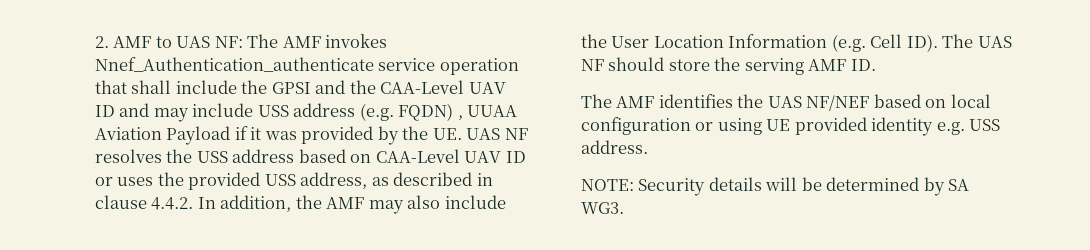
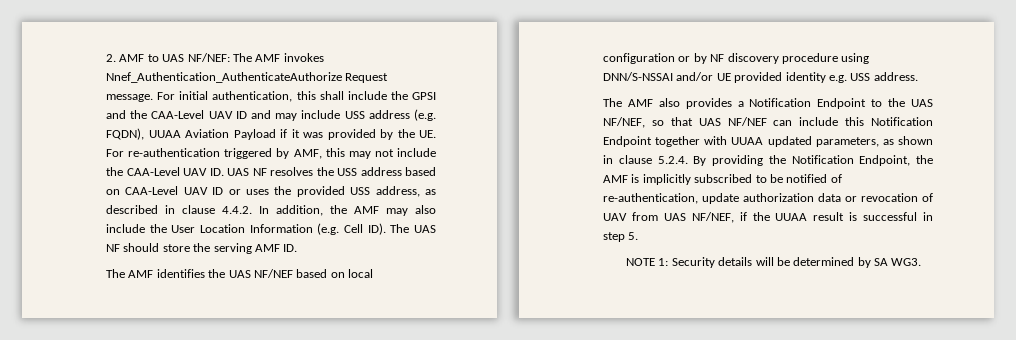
- 2. AMF to UAS NF:
+ 2. AMF to UAS NF/NEF:
- The AMF invokes Nnef_Authentication_authenticate service operation that shall include the GPSI and the CAA-Level UAV ID and may include USS address (e.g. FQDN) , UUAA Aviation Payload if it was provided by the UE. UAS NF resolves the USS address based on CAA-Level UAV ID or uses the provided USS address, as described in clause 4.4.2. In addition, the AMF may also include the User Location Information (e.g. Cell ID). The UAS NF should store the serving AMF ID.
+ The AMF invokes Nnef_Authentication_AuthenticateAuthorize Request message. For initial authentication, this shall include the GPSI and the CAA-Level UAV ID and may include USS address (e.g. FQDN), UUAA Aviation Payload if it was provided by the UE. For re-authentication triggered by AMF, this may not include the CAA-Level UAV ID. UAS NF resolves the USS address based on CAA-Level UAV ID or uses the provided USS address, as described in clause 4.4.2. In addition, the AMF may also include the User Location Information (e.g. Cell ID). The UAS NF should store the serving AMF ID.
- The AMF identifies the UAS NF/NEF based on local configuration or using UE provided identity e.g. USS address.
+ The AMF identifies the UAS NF/NEF based on local configuration or by NF discovery procedure using DNN/S-NSSAI and/or UE provided identity e.g. USS address.
- NOTE: Security details will be determined by SA WG3.
+ The AMF also provides a Notification Endpoint to the UAS NF/NEF, so that UAS NF/NEF can include this Notification Endpoint together with UUAA updated parameters, as shown in clause 5.2.4. By providing the Notification Endpoint, the AMF is implicitly subscribed to be notified of re-authentication, update authorization data or revocation of UAV from UAS NF/NEF, if the UUAA result is successful in step 5.
+ NOTE 1: Security details will be determined by SA WG3.

